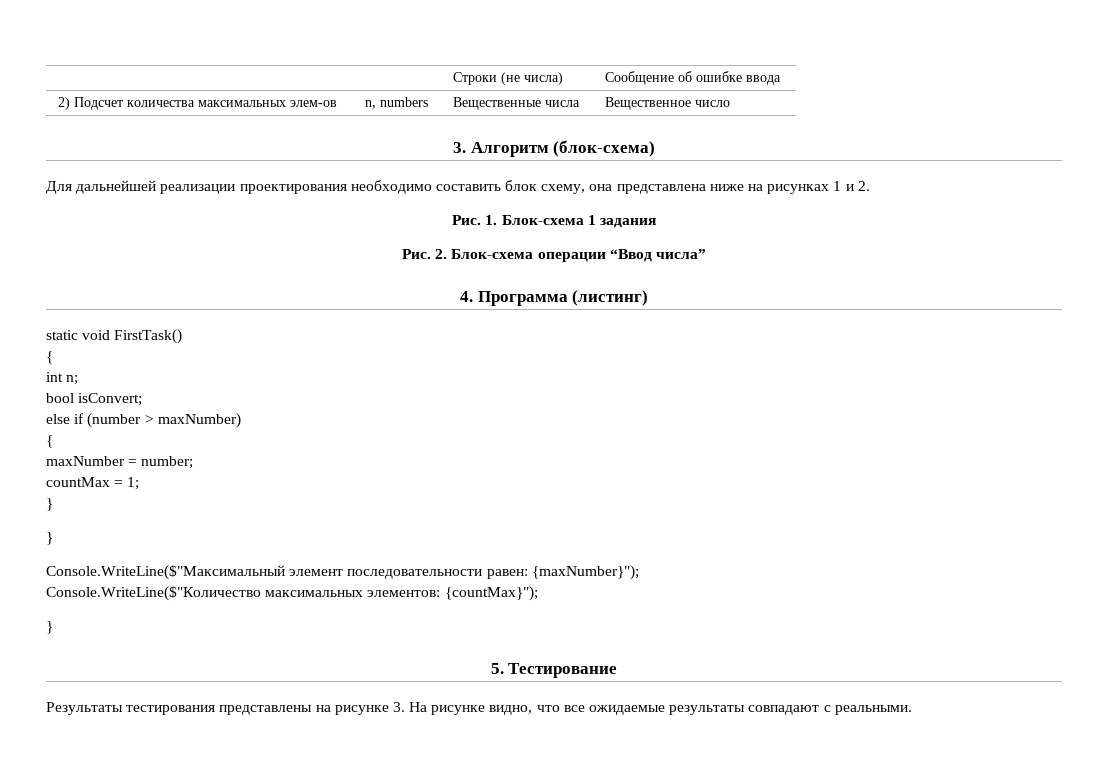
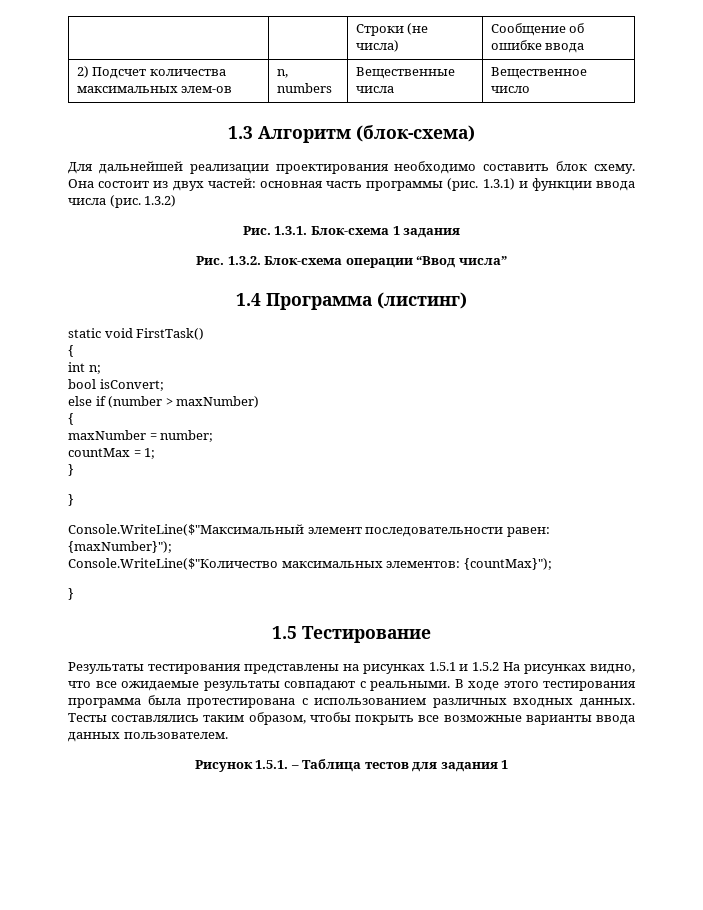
- 3. Алгоритм (блок-схема)
+ 1.3 Алгоритм (блок-схема)
- Для дальнейшей реализации проектирования необходимо составить блок схему, она представлена ниже на рисунках 1 и 2.
- Рис. 1. Блок-схема 1 задания
+ Для дальнейшей реализации проектирования необходимо составить блок схему. Она состоит из двух частей: основная часть программы (рис. 1.3.1) и функции ввода числа (рис. 1.3.2)
+ Рис. 1.3.1. Блок-схема 1 задания
- Рис. 2. Блок-схема операции “Ввод числа”
+ Рис. 1.3.2. Блок-схема операции “Ввод числа”
- 4. Программа (листинг)
+ 1.4 Программа (листинг)
- 5. Тестирование
+ 1.5 Тестирование
- Результаты тестирования представлены на рисунке 3. На рисунке видно, что все ожидаемые результаты совпадают с реальными.
+ Результаты тестирования представлены на рисунках 1.5.1 и 1.5.2 На рисунках видно, что все ожидаемые результаты совпадают с реальными.
+ В ходе этого тестирования программа была протестирована с использованием различных входных данных. Тесты составлялись таким образом, чтобы покрыть все возможные варианты ввода данных пользователем.
+ Рисунок 1.5.1. – Таблица тестов для задания 1

